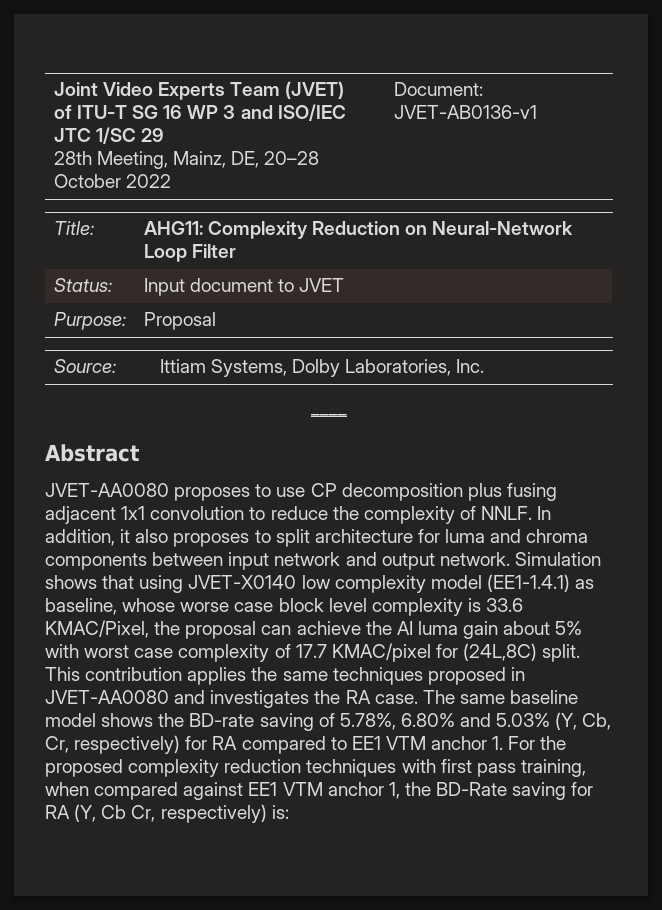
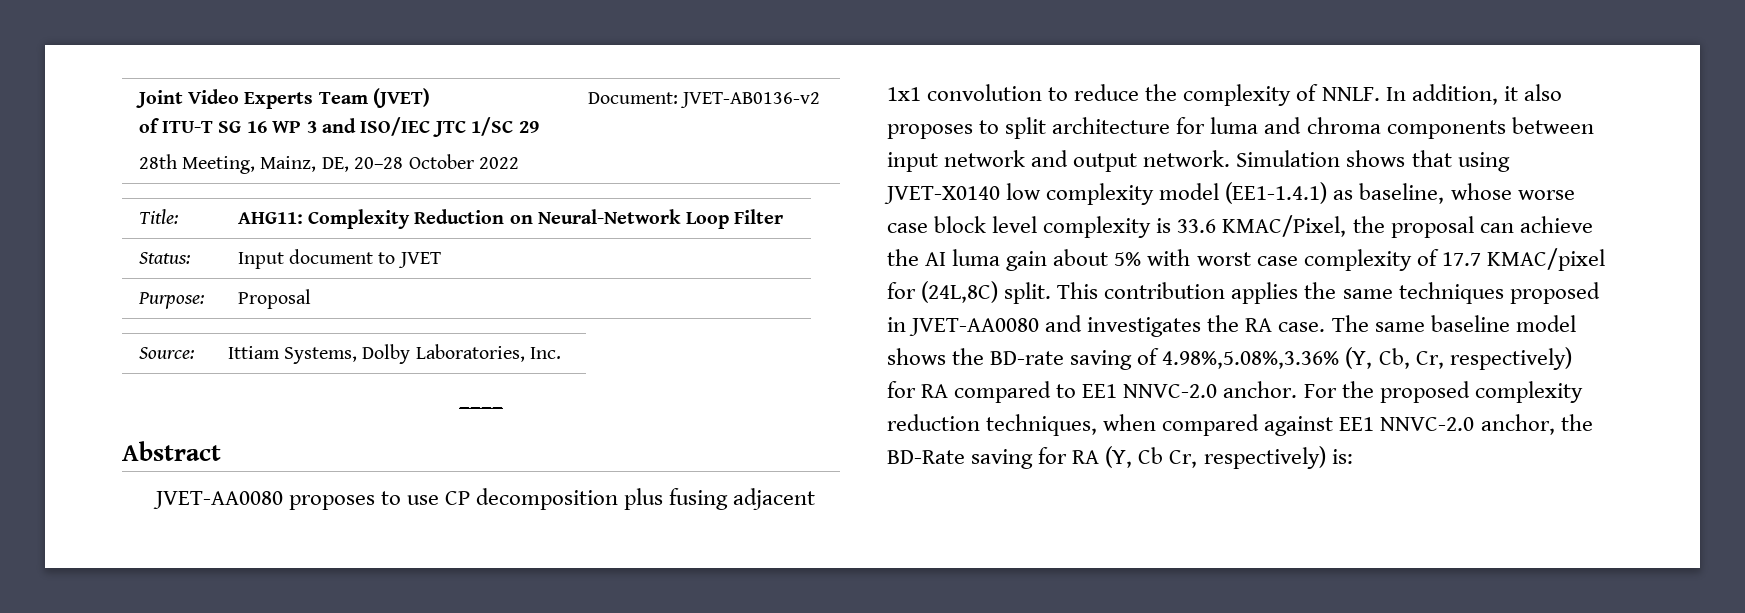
  Joint Video Experts Team (JVET)
  of ITU-T SG 16 WP 3 and ISO/IEC JTC 1/SC 29
- 28th Meeting, Mainz, DE, 20–28 October 2022 | Document: JVET-AB0136-v1
+ 28th Meeting, Mainz, DE, 20–28 October 2022 | Document: JVET-AB0136-v2
- The same baseline model shows the BD-rate saving of 5.78%, 6.80% and 5.03% (Y, Cb, Cr, respectively) for RA compared to EE1 VTM anchor 1. For the proposed complexity reduction techniques with first pass training, when compared against EE1 VTM anchor 1, the BD-Rate saving for RA (Y, Cb Cr, respectively) is:
+ The same baseline model shows the BD-rate saving of 4.98%,5.08%,3.36% (Y, Cb, Cr, respectively) for RA compared to EE1 NNVC-2.0 anchor. For the proposed complexity reduction techniques, when compared against EE1 NNVC-2.0 anchor, the BD-Rate saving for RA (Y, Cb Cr, respectively) is:

